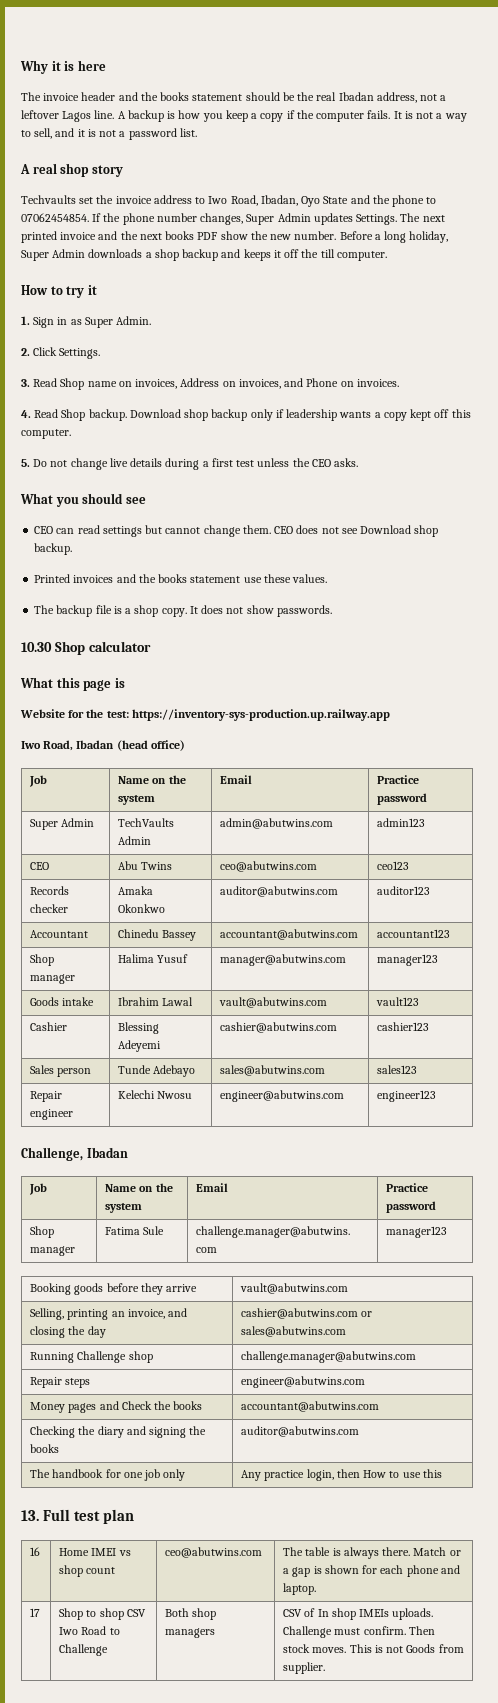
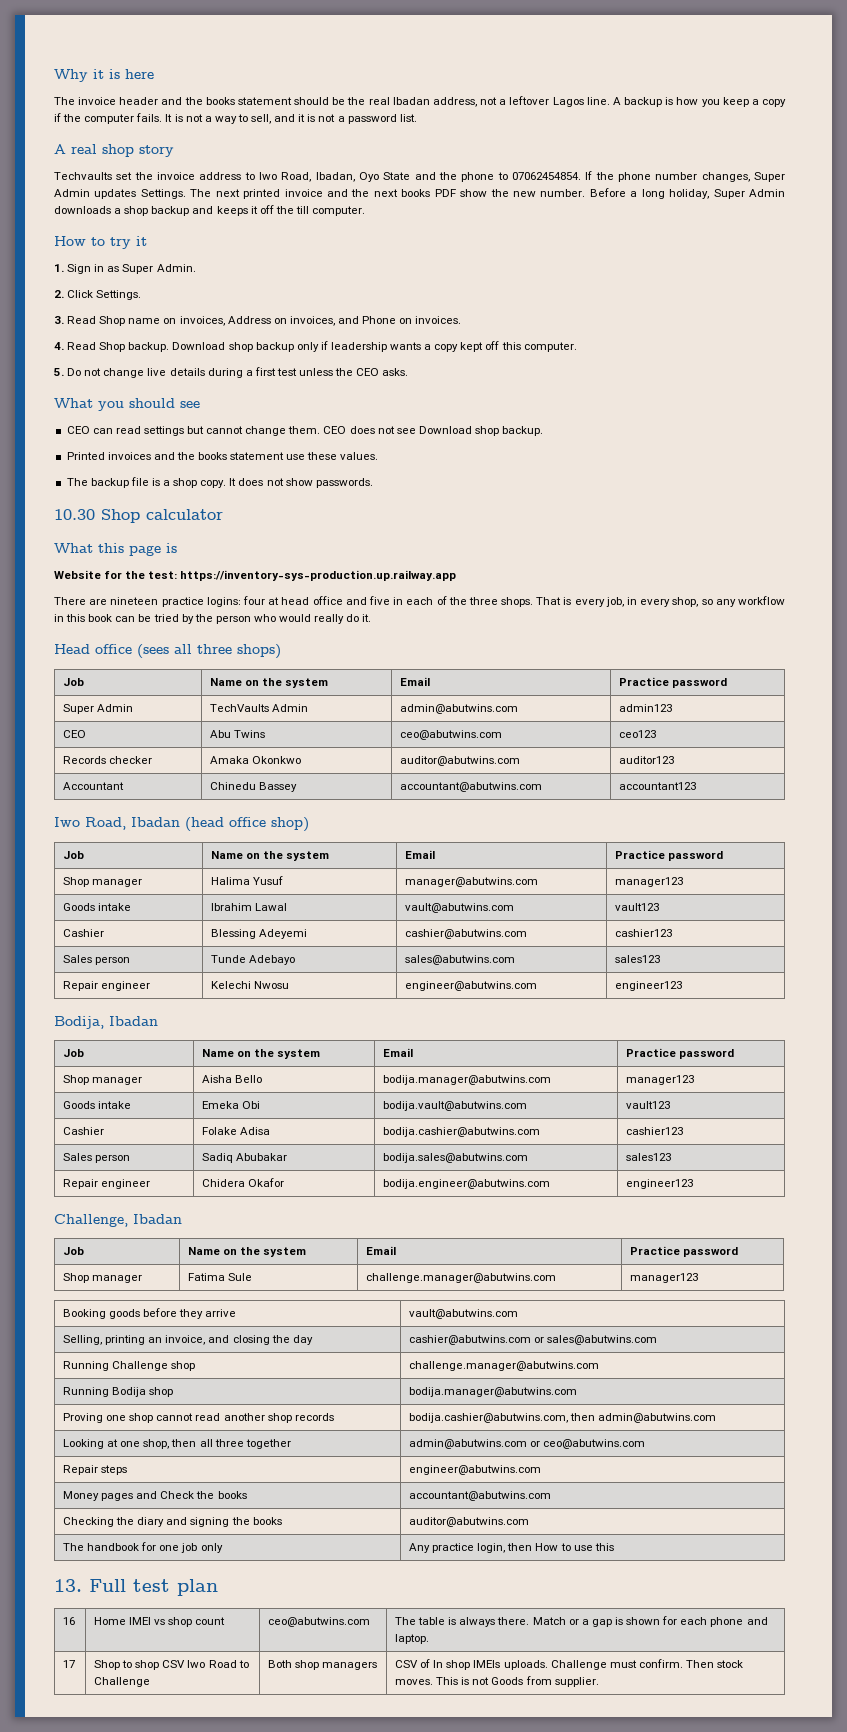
- Iwo Road, Ibadan (head office)
+ There are nineteen practice logins: four at head office and five in each of the three shops. That is every job, in every shop, so any workflow in this book can be tried by the person who would really do it.
+ Head office (sees all three shops)
+ Iwo Road, Ibadan (head office shop)
+ Job | Name on the system | Email | Practice password
+ Bodija, Ibadan
+ Job | Name on the system | Email | Practice password
+ Shop manager | Aisha Bello | bodija.manager@abutwins.com | manager123
+ Goods intake | Emeka Obi | bodija.vault@abutwins.com | vault123
+ Cashier | Folake Adisa | bodija.cashier@abutwins.com | cashier123
+ Sales person | Sadiq Abubakar | bodija.sales@abutwins.com | sales123
+ Repair engineer | Chidera Okafor | bodija.engineer@abutwins.com | engineer123
+ Running Bodija shop | bodija.manager@abutwins.com
+ Proving one shop cannot read another shop records | bodija.cashier@abutwins.com, then admin@abutwins.com
+ Looking at one shop, then all three together | admin@abutwins.com or ceo@abutwins.com

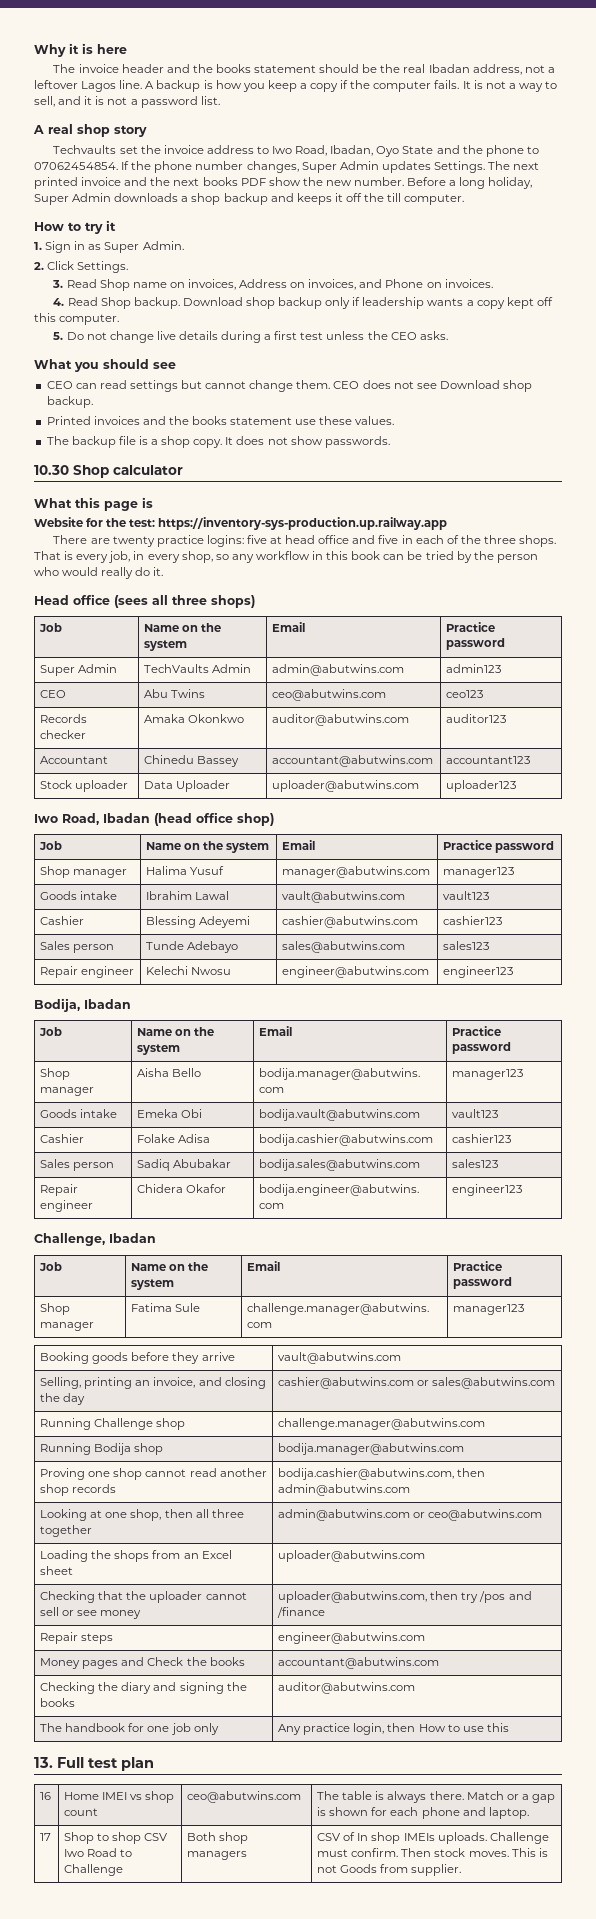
- There are nineteen practice logins: four at head office and five in each of the three shops.
+ There are twenty practice logins: five at head office and five in each of the three shops.
+ Stock uploader | Data Uploader | uploader@abutwins.com | uploader123
+ Loading the shops from an Excel sheet | uploader@abutwins.com
+ Checking that the uploader cannot sell or see money | uploader@abutwins.com, then try /pos and /finance

